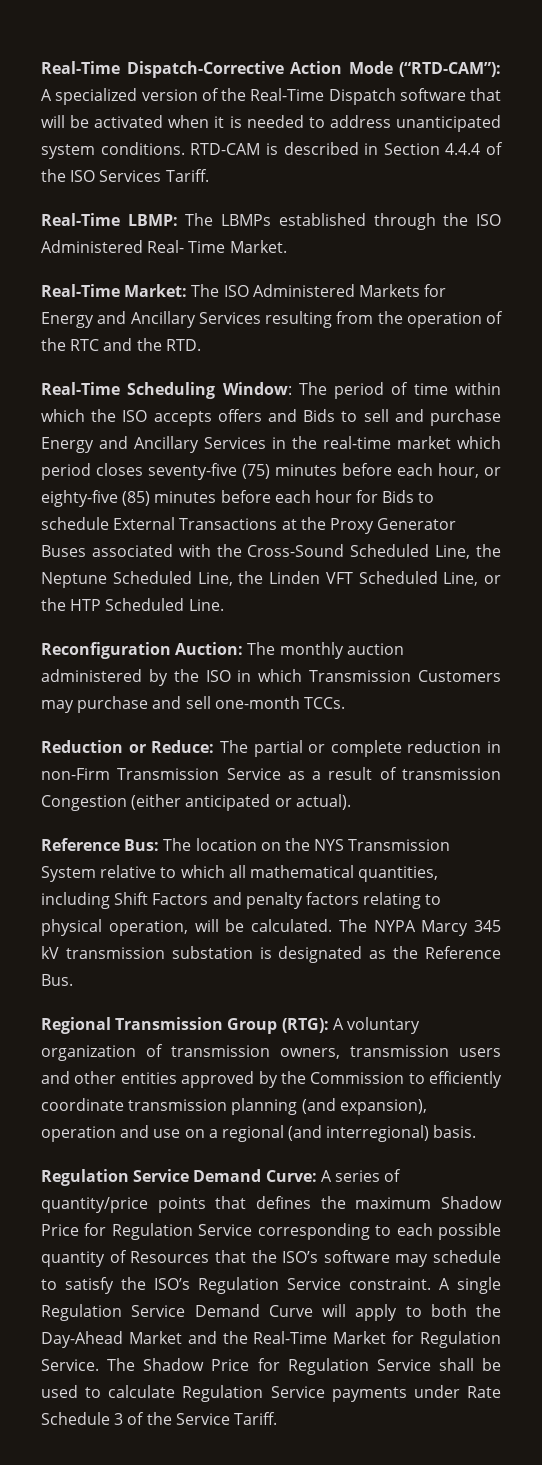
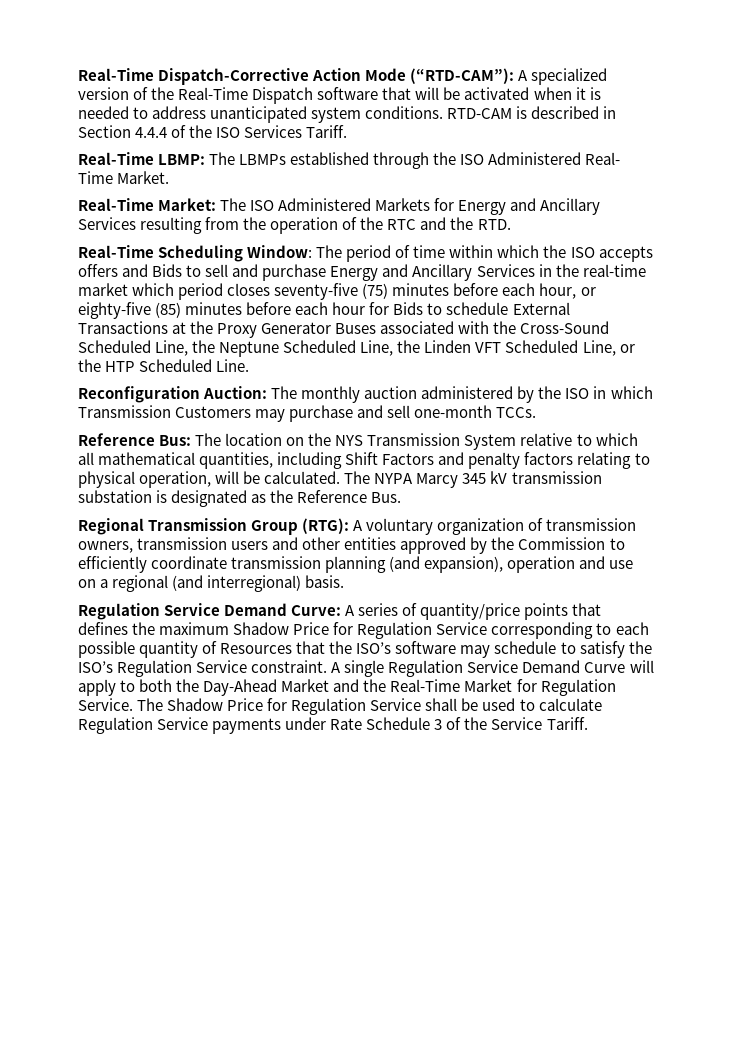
- Reduction or Reduce: The partial or complete reduction in non-Firm Transmission Service as a result of transmission Congestion (either anticipated or actual).

